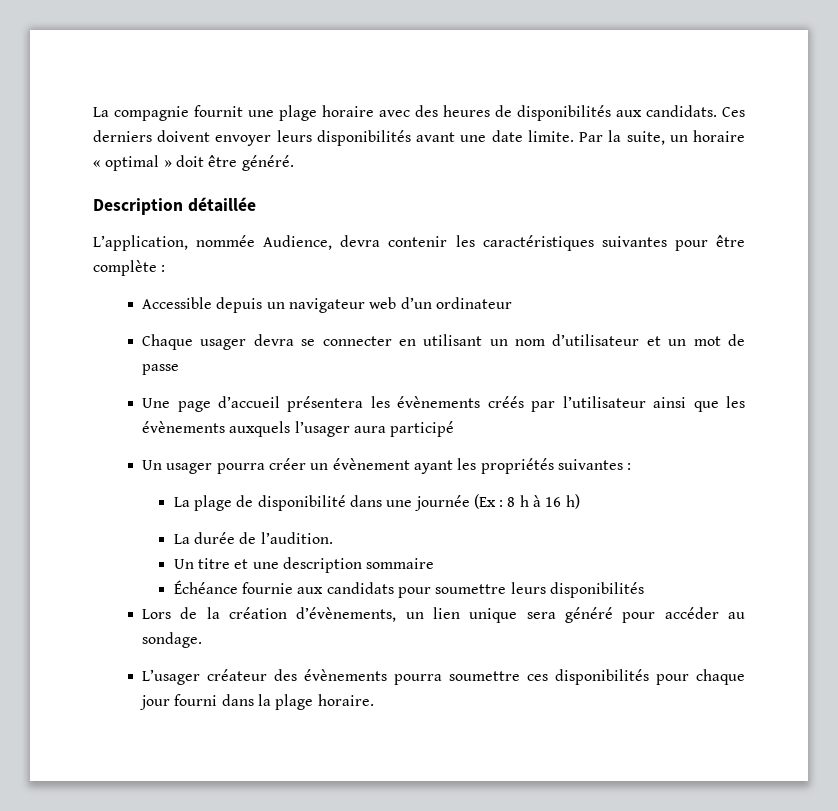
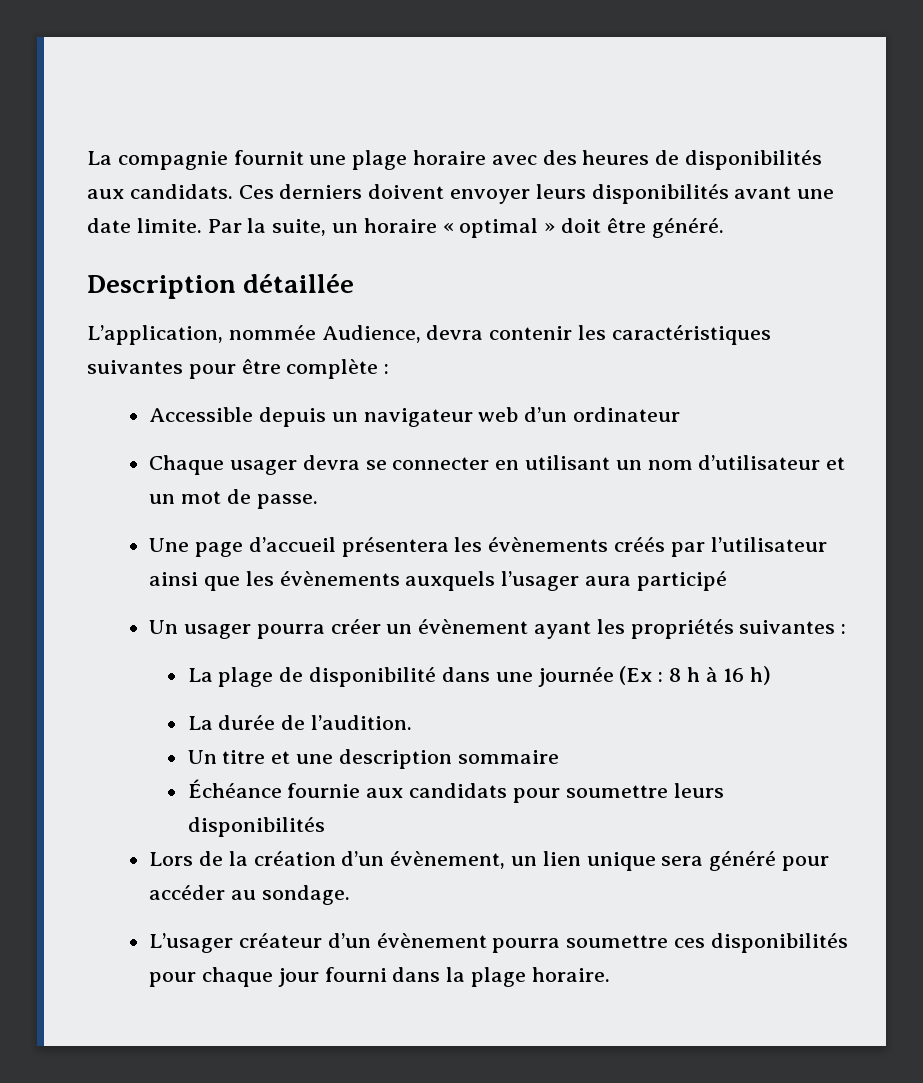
- Chaque usager devra se connecter en utilisant un nom d’utilisateur et un mot de passe
+ Chaque usager devra se connecter en utilisant un nom d’utilisateur et un mot de passe.
- Lors de la création d’évènements, un lien unique sera généré pour accéder au sondage.
+ Lors de la création d’un évènement, un lien unique sera généré pour accéder au sondage.
- L’usager créateur des évènements pourra soumettre ces disponibilités pour chaque jour fourni dans la plage horaire.
+ L’usager créateur d’un évènement pourra soumettre ces disponibilités pour chaque jour fourni dans la plage horaire.

